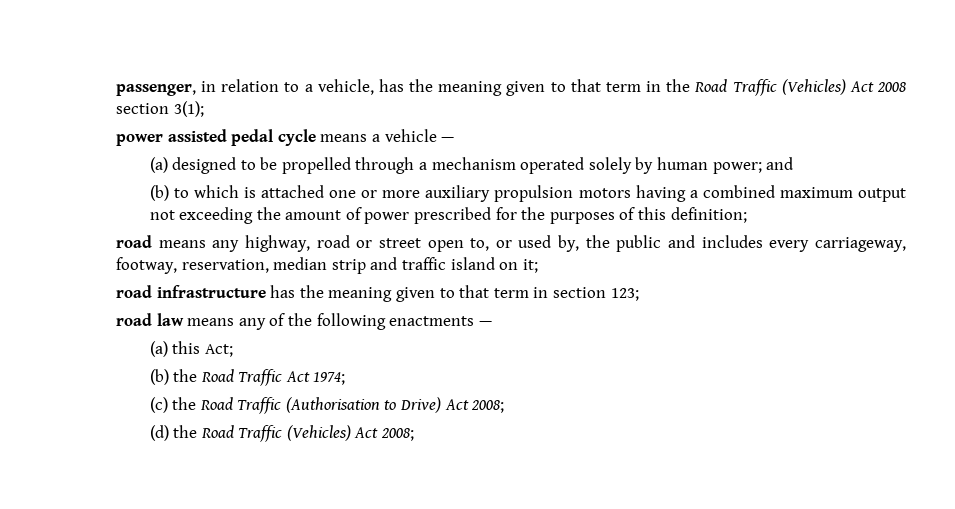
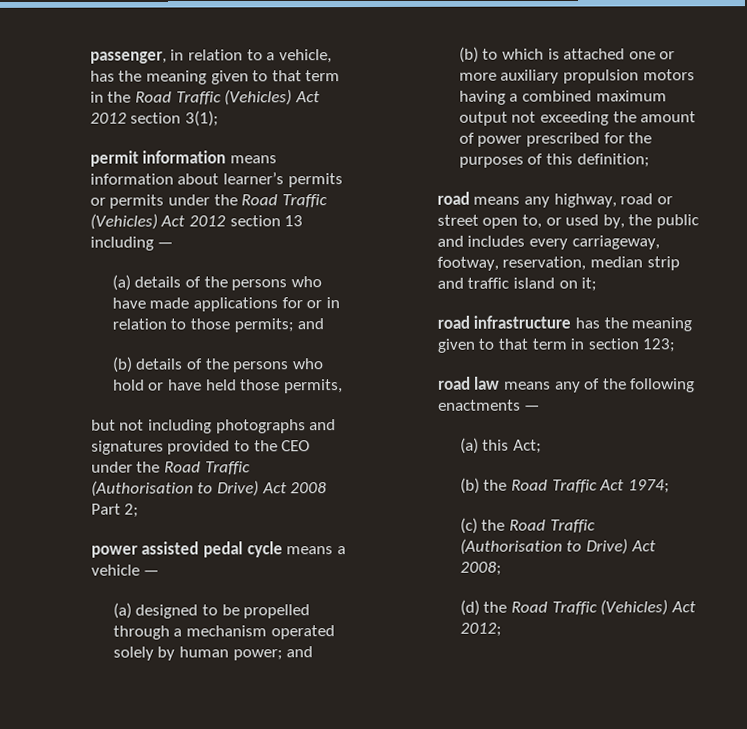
- passenger, in relation to a vehicle, has the meaning given to that term in the Road Traffic (Vehicles) Act 2008 section 3(1);
+ passenger, in relation to a vehicle, has the meaning given to that term in the Road Traffic (Vehicles) Act 2012 section 3(1);
+ permit information means information about learner’s permits or permits under the Road Traffic (Vehicles) Act 2012 section 13 including —
+ (a) details of the persons who have made applications for or in relation to those permits; and
+ (b) details of the persons who hold or have held those permits,
+ but not including photographs and signatures provided to the CEO under the Road Traffic (Authorisation to Drive) Act 2008 Part 2;
- (d) the Road Traffic (Vehicles) Act 2008;
+ (d) the Road Traffic (Vehicles) Act 2012;

